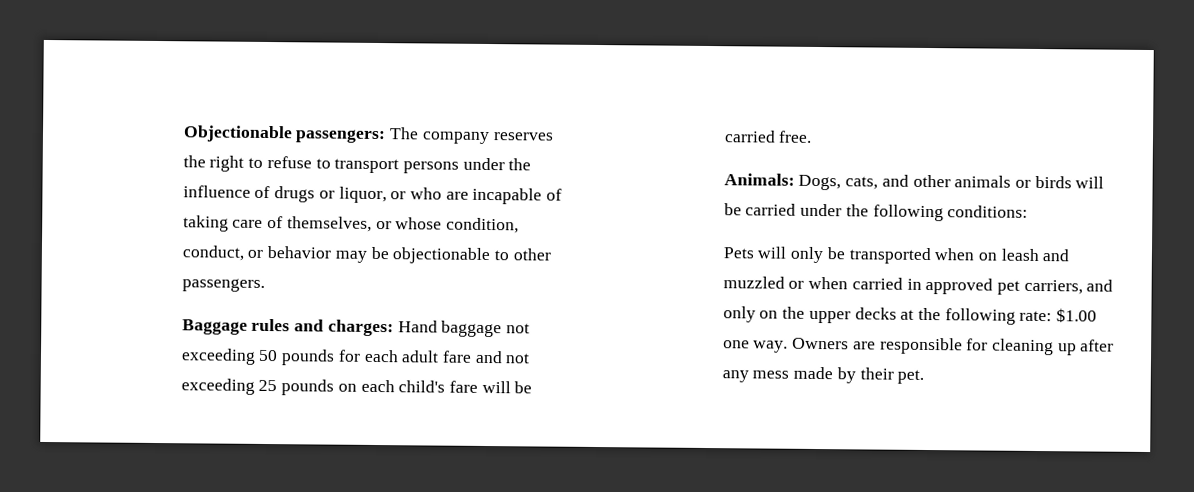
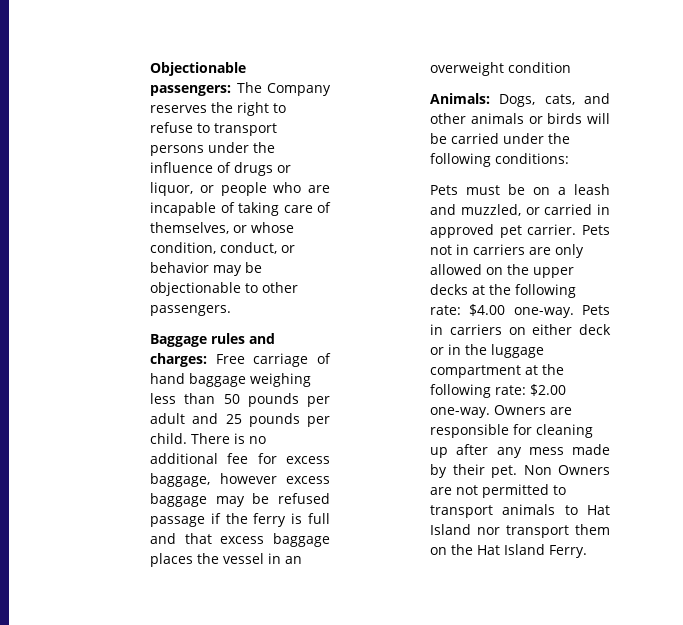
- Objectionable passengers: The company reserves the right to refuse to transport persons under the influence of drugs or liquor, or who are incapable of taking care of themselves, or whose condition, conduct, or behavior may be objectionable to other passengers.
+ Objectionable passengers: The Company reserves the right to refuse to transport persons under the influence of drugs or liquor, or people who are incapable of taking care of themselves, or whose condition, conduct, or behavior may be objectionable to other passengers.
- Baggage rules and charges: Hand baggage not exceeding 50 pounds for each adult fare and not exceeding 25 pounds on each child's fare will be carried free.
+ Baggage rules and charges: Free carriage of hand baggage weighing less than 50 pounds per adult and 25 pounds per child. There is no additional fee for excess baggage, however excess baggage may be refused passage if the ferry is full and that excess baggage places the vessel in an overweight condition
- Pets will only be transported when on leash and muzzled or when carried in approved pet carriers, and only on the upper decks at the following rate: $1.00 one way.
+ Pets must be on a leash and muzzled, or carried in approved pet carrier. Pets not in carriers are only allowed on the upper decks at the following rate: $4.00 one-way. Pets in carriers on either deck or in the luggage compartment at the following rate: $2.00 one-way.
+ Non Owners are not permitted to transport animals to Hat Island nor transport them on the Hat Island Ferry.

